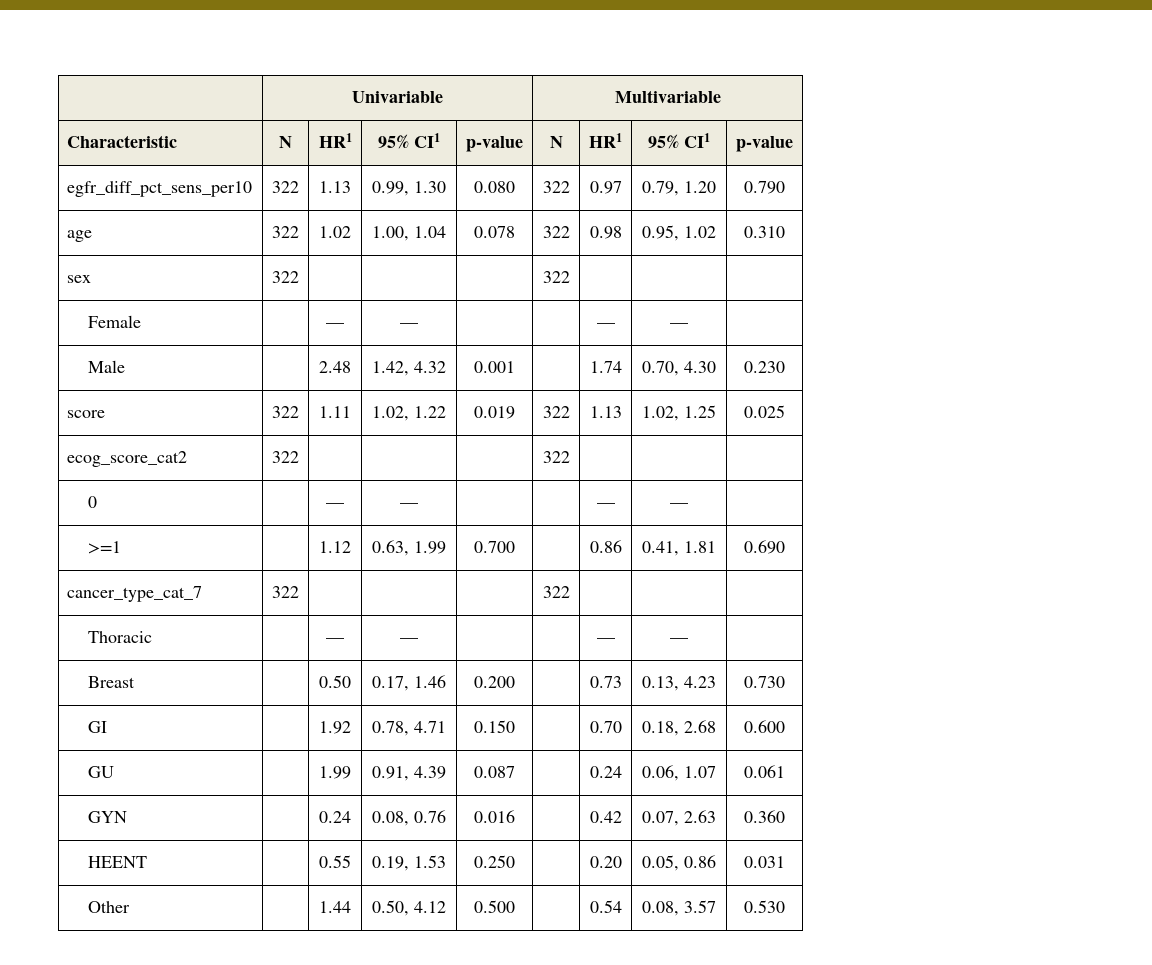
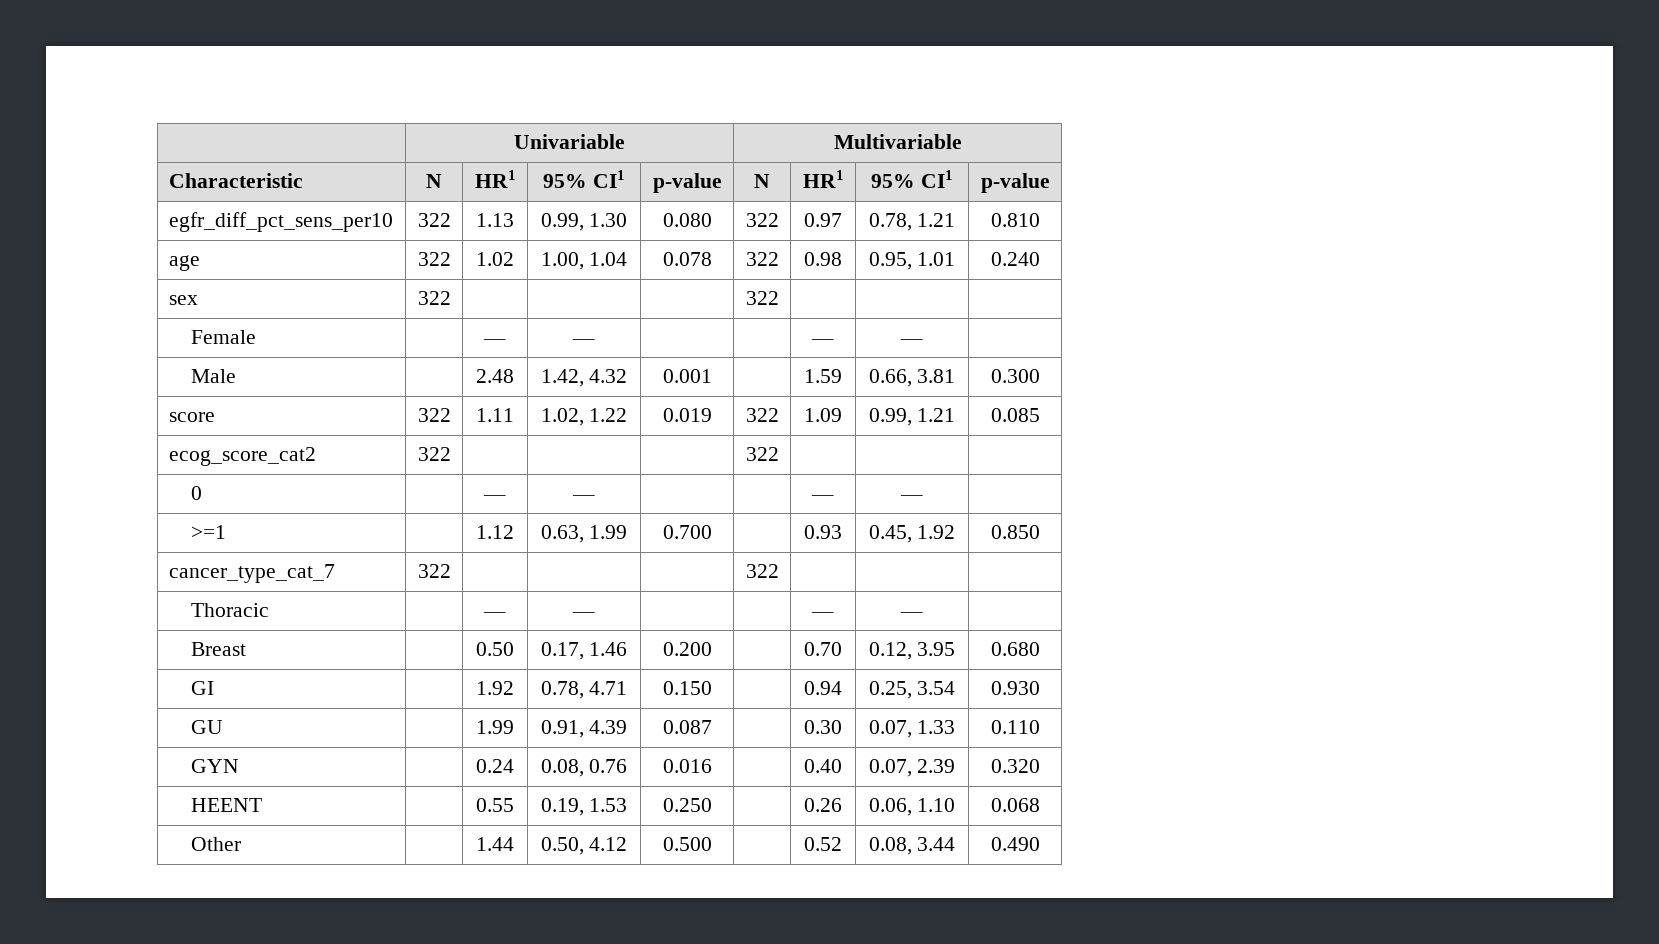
- egfr_diff_pct_sens_per10 | 322 | 1.13 | 0.99, 1.30 | 0.080 | 322 | 0.97 | 0.79, 1.20 | 0.790
+ egfr_diff_pct_sens_per10 | 322 | 1.13 | 0.99, 1.30 | 0.080 | 322 | 0.97 | 0.78, 1.21 | 0.810
- age | 322 | 1.02 | 1.00, 1.04 | 0.078 | 322 | 0.98 | 0.95, 1.02 | 0.310
+ age | 322 | 1.02 | 1.00, 1.04 | 0.078 | 322 | 0.98 | 0.95, 1.01 | 0.240
- Male | | 2.48 | 1.42, 4.32 | 0.001 | | 1.74 | 0.70, 4.30 | 0.230
+ Male | | 2.48 | 1.42, 4.32 | 0.001 | | 1.59 | 0.66, 3.81 | 0.300
- score | 322 | 1.11 | 1.02, 1.22 | 0.019 | 322 | 1.13 | 1.02, 1.25 | 0.025
+ score | 322 | 1.11 | 1.02, 1.22 | 0.019 | 322 | 1.09 | 0.99, 1.21 | 0.085
- >=1 | | 1.12 | 0.63, 1.99 | 0.700 | | 0.86 | 0.41, 1.81 | 0.690
+ >=1 | | 1.12 | 0.63, 1.99 | 0.700 | | 0.93 | 0.45, 1.92 | 0.850
- Breast | | 0.50 | 0.17, 1.46 | 0.200 | | 0.73 | 0.13, 4.23 | 0.730
+ Breast | | 0.50 | 0.17, 1.46 | 0.200 | | 0.70 | 0.12, 3.95 | 0.680
- GI | | 1.92 | 0.78, 4.71 | 0.150 | | 0.70 | 0.18, 2.68 | 0.600
+ GI | | 1.92 | 0.78, 4.71 | 0.150 | | 0.94 | 0.25, 3.54 | 0.930
- GU | | 1.99 | 0.91, 4.39 | 0.087 | | 0.24 | 0.06, 1.07 | 0.061
+ GU | | 1.99 | 0.91, 4.39 | 0.087 | | 0.30 | 0.07, 1.33 | 0.110
- GYN | | 0.24 | 0.08, 0.76 | 0.016 | | 0.42 | 0.07, 2.63 | 0.360
+ GYN | | 0.24 | 0.08, 0.76 | 0.016 | | 0.40 | 0.07, 2.39 | 0.320
- HEENT | | 0.55 | 0.19, 1.53 | 0.250 | | 0.20 | 0.05, 0.86 | 0.031
+ HEENT | | 0.55 | 0.19, 1.53 | 0.250 | | 0.26 | 0.06, 1.10 | 0.068
- Other | | 1.44 | 0.50, 4.12 | 0.500 | | 0.54 | 0.08, 3.57 | 0.530
+ Other | | 1.44 | 0.50, 4.12 | 0.500 | | 0.52 | 0.08, 3.44 | 0.490

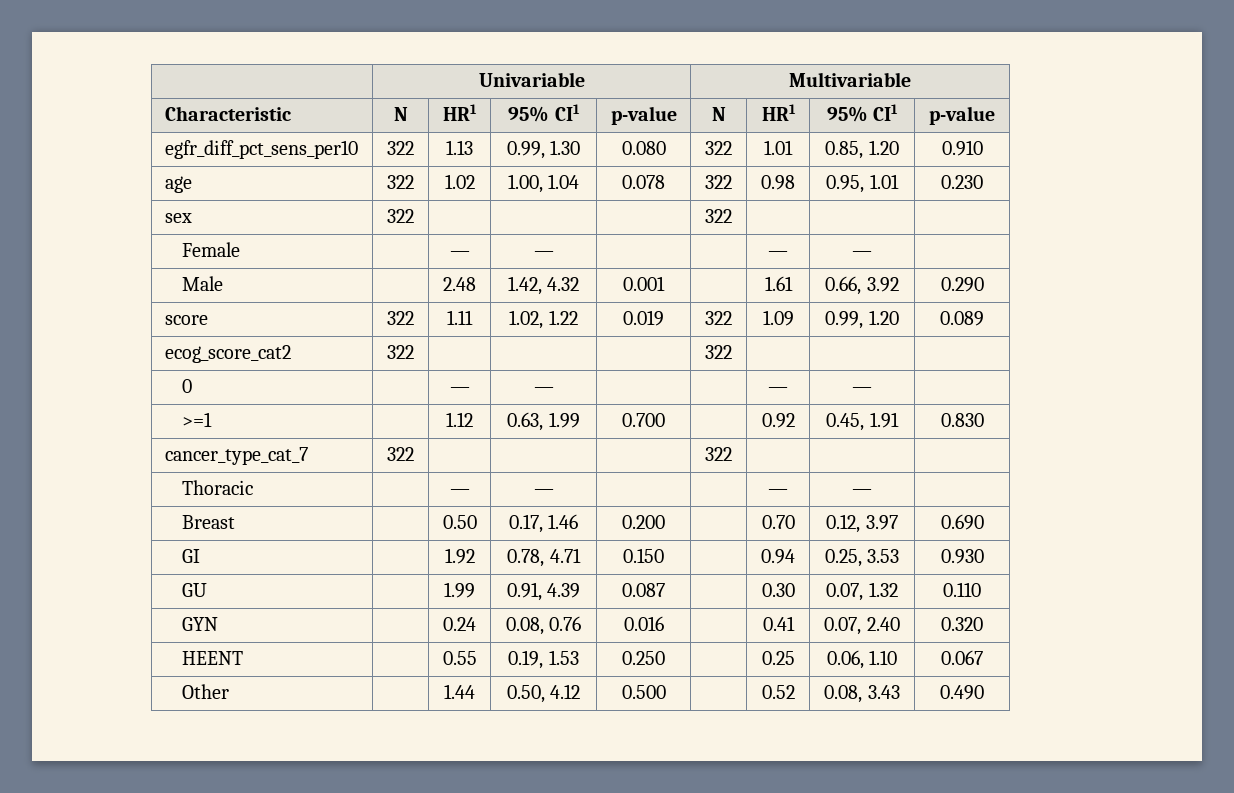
- egfr_diff_pct_sens_per10 | 322 | 1.13 | 0.99, 1.30 | 0.080 | 322 | 0.97 | 0.78, 1.21 | 0.810
+ egfr_diff_pct_sens_per10 | 322 | 1.13 | 0.99, 1.30 | 0.080 | 322 | 1.01 | 0.85, 1.20 | 0.910
- age | 322 | 1.02 | 1.00, 1.04 | 0.078 | 322 | 0.98 | 0.95, 1.01 | 0.240
+ age | 322 | 1.02 | 1.00, 1.04 | 0.078 | 322 | 0.98 | 0.95, 1.01 | 0.230
- Male | | 2.48 | 1.42, 4.32 | 0.001 | | 1.59 | 0.66, 3.81 | 0.300
+ Male | | 2.48 | 1.42, 4.32 | 0.001 | | 1.61 | 0.66, 3.92 | 0.290
- score | 322 | 1.11 | 1.02, 1.22 | 0.019 | 322 | 1.09 | 0.99, 1.21 | 0.085
+ score | 322 | 1.11 | 1.02, 1.22 | 0.019 | 322 | 1.09 | 0.99, 1.20 | 0.089
- >=1 | | 1.12 | 0.63, 1.99 | 0.700 | | 0.93 | 0.45, 1.92 | 0.850
+ >=1 | | 1.12 | 0.63, 1.99 | 0.700 | | 0.92 | 0.45, 1.91 | 0.830
- Breast | | 0.50 | 0.17, 1.46 | 0.200 | | 0.70 | 0.12, 3.95 | 0.680
+ Breast | | 0.50 | 0.17, 1.46 | 0.200 | | 0.70 | 0.12, 3.97 | 0.690
- GI | | 1.92 | 0.78, 4.71 | 0.150 | | 0.94 | 0.25, 3.54 | 0.930
+ GI | | 1.92 | 0.78, 4.71 | 0.150 | | 0.94 | 0.25, 3.53 | 0.930
- GU | | 1.99 | 0.91, 4.39 | 0.087 | | 0.30 | 0.07, 1.33 | 0.110
+ GU | | 1.99 | 0.91, 4.39 | 0.087 | | 0.30 | 0.07, 1.32 | 0.110
- GYN | | 0.24 | 0.08, 0.76 | 0.016 | | 0.40 | 0.07, 2.39 | 0.320
+ GYN | | 0.24 | 0.08, 0.76 | 0.016 | | 0.41 | 0.07, 2.40 | 0.320
- HEENT | | 0.55 | 0.19, 1.53 | 0.250 | | 0.26 | 0.06, 1.10 | 0.068
+ HEENT | | 0.55 | 0.19, 1.53 | 0.250 | | 0.25 | 0.06, 1.10 | 0.067
- Other | | 1.44 | 0.50, 4.12 | 0.500 | | 0.52 | 0.08, 3.44 | 0.490
+ Other | | 1.44 | 0.50, 4.12 | 0.500 | | 0.52 | 0.08, 3.43 | 0.490

